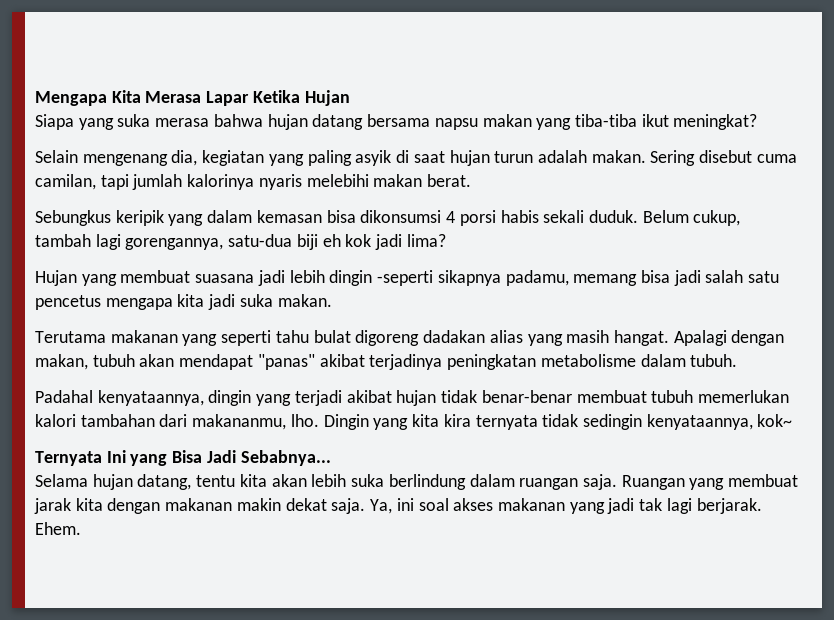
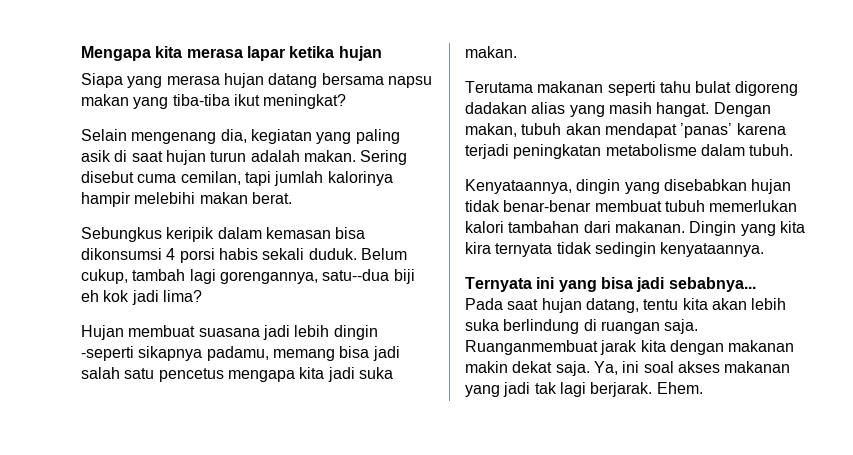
- Mengapa Kita Merasa Lapar Ketika Hujan
+ Mengapa kita merasa lapar ketika hujan
- Siapa yang suka merasa bahwa hujan datang bersama napsu makan yang tiba-tiba ikut meningkat?
+ Siapa yang merasa hujan datang bersama napsu makan yang tiba-tiba ikut meningkat?
- Selain mengenang dia, kegiatan yang paling asyik di saat hujan turun adalah makan.
+ Selain mengenang dia, kegiatan yang paling asik di saat hujan turun adalah makan.
- Sering disebut cuma camilan, tapi jumlah kalorinya nyaris melebihi makan berat.
+ Sering disebut cuma cemilan, tapi jumlah kalorinya hampir melebihi makan berat.
- Sebungkus keripik yang dalam kemasan bisa dikonsumsi 4 porsi habis sekali duduk.
+ Sebungkus keripik dalam kemasan bisa dikonsumsi 4 porsi habis sekali duduk.
- Belum cukup, tambah lagi gorengannya, satu-dua biji eh kok jadi lima?
+ Belum cukup, tambah lagi gorengannya, satu--dua biji eh kok jadi lima?
- Hujan yang membuat suasana jadi lebih dingin -seperti sikapnya padamu, memang bisa jadi salah satu pencetus mengapa kita jadi suka makan.
+ Hujan membuat suasana jadi lebih dingin -seperti sikapnya padamu, memang bisa jadi salah satu pencetus mengapa kita jadi suka makan.
- Terutama makanan yang seperti tahu bulat digoreng dadakan alias yang masih hangat.
+ Terutama makanan seperti tahu bulat digoreng dadakan alias yang masih hangat.
- Apalagi dengan makan, tubuh akan mendapat "panas" akibat terjadinya peningkatan metabolisme dalam tubuh.
+ Dengan makan, tubuh akan mendapat ’panas’ karena terjadi peningkatan metabolisme dalam tubuh.
- Padahal kenyataannya, dingin yang terjadi akibat hujan tidak benar-benar membuat tubuh memerlukan kalori tambahan dari makananmu, lho.
+ Kenyataannya, dingin yang disebabkan hujan tidak benar-benar membuat tubuh memerlukan kalori tambahan dari makanan.
- Dingin yang kita kira ternyata tidak sedingin kenyataannya, kok~
+ Dingin yang kita kira ternyata tidak sedingin kenyataannya.
- Ternyata Ini yang Bisa Jadi Sebabnya...
- Selama hujan datang, tentu kita akan lebih suka berlindung dalam ruangan saja.
+ Ternyata ini yang bisa jadi sebabnya...
+ Pada saat hujan datang, tentu kita akan lebih suka berlindung di ruangan saja.
- Ruangan yang membuat jarak kita dengan makanan makin dekat saja.
+ Ruanganmembuat jarak kita dengan makanan makin dekat saja.

